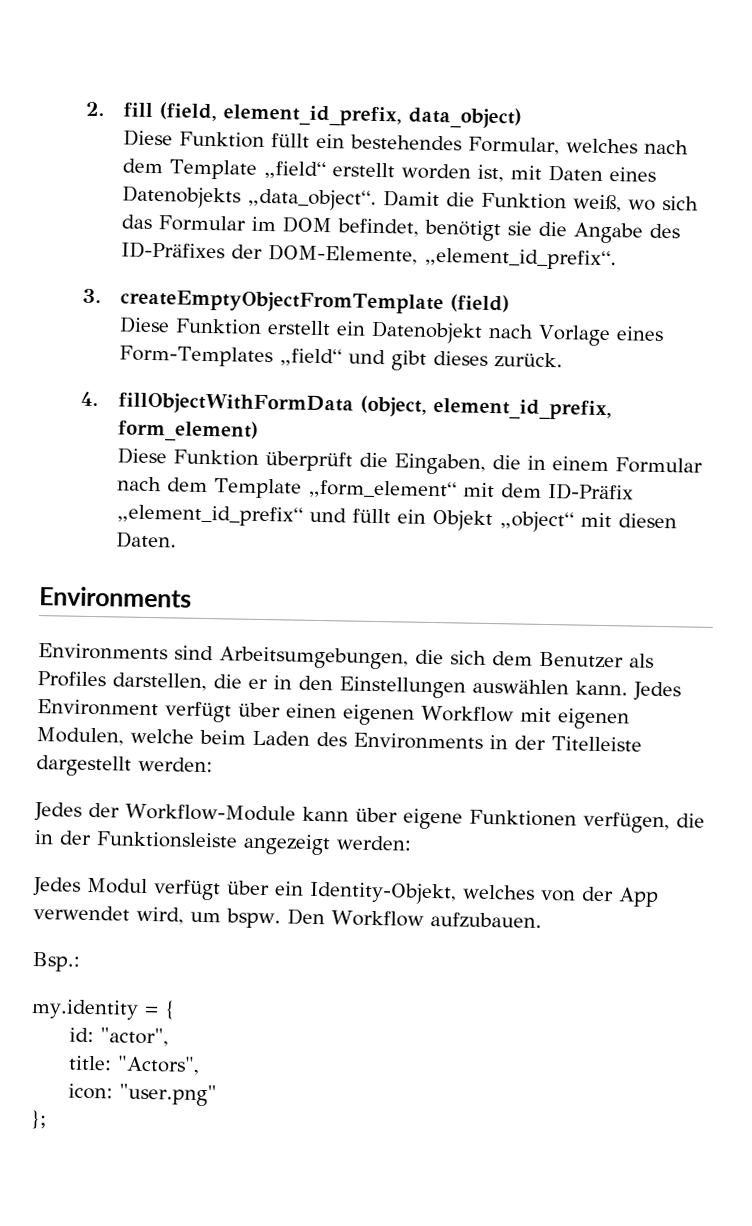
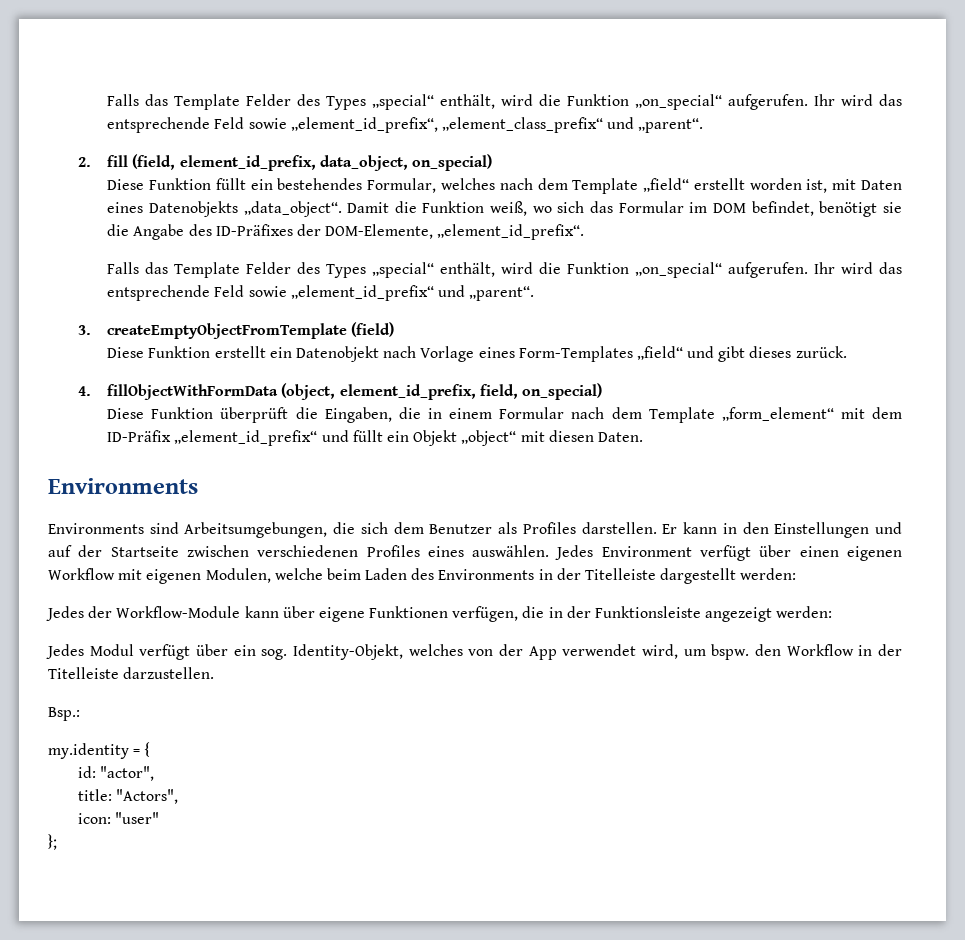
+ Falls das Template Felder des Types „special“ enthält, wird die Funktion „on_special“ aufgerufen. Ihr wird das entsprechende Feld sowie „element_id_prefix“, „element_class_prefix“ und „parent“.
- 2. fill (field, element_id_prefix, data_object)
+ 2. fill (field, element_id_prefix, data_object, on_special)
+ Falls das Template Felder des Types „special“ enthält, wird die Funktion „on_special“ aufgerufen. Ihr wird das entsprechende Feld sowie „element_id_prefix“ und „parent“.
- 4. fillObjectWithFormData (object, element_id_prefix, form_element)
+ 4. fillObjectWithFormData (object, element_id_prefix, field, on_special)
- Environments sind Arbeitsumgebungen, die sich dem Benutzer als Profiles darstellen, die er in den Einstellungen auswählen kann.
+ Environments sind Arbeitsumgebungen, die sich dem Benutzer als Profiles darstellen. Er kann in den Einstellungen und auf der Startseite zwischen verschiedenen Profiles eines auswählen.
- Jedes Modul verfügt über ein Identity-Objekt, welches von der App verwendet wird, um bspw. Den Workflow aufzubauen.
+ Jedes Modul verfügt über ein sog. Identity-Objekt, welches von der App verwendet wird, um bspw. den Workflow in der Titelleiste darzustellen.
- icon: "user.png"
+ icon: "user"

